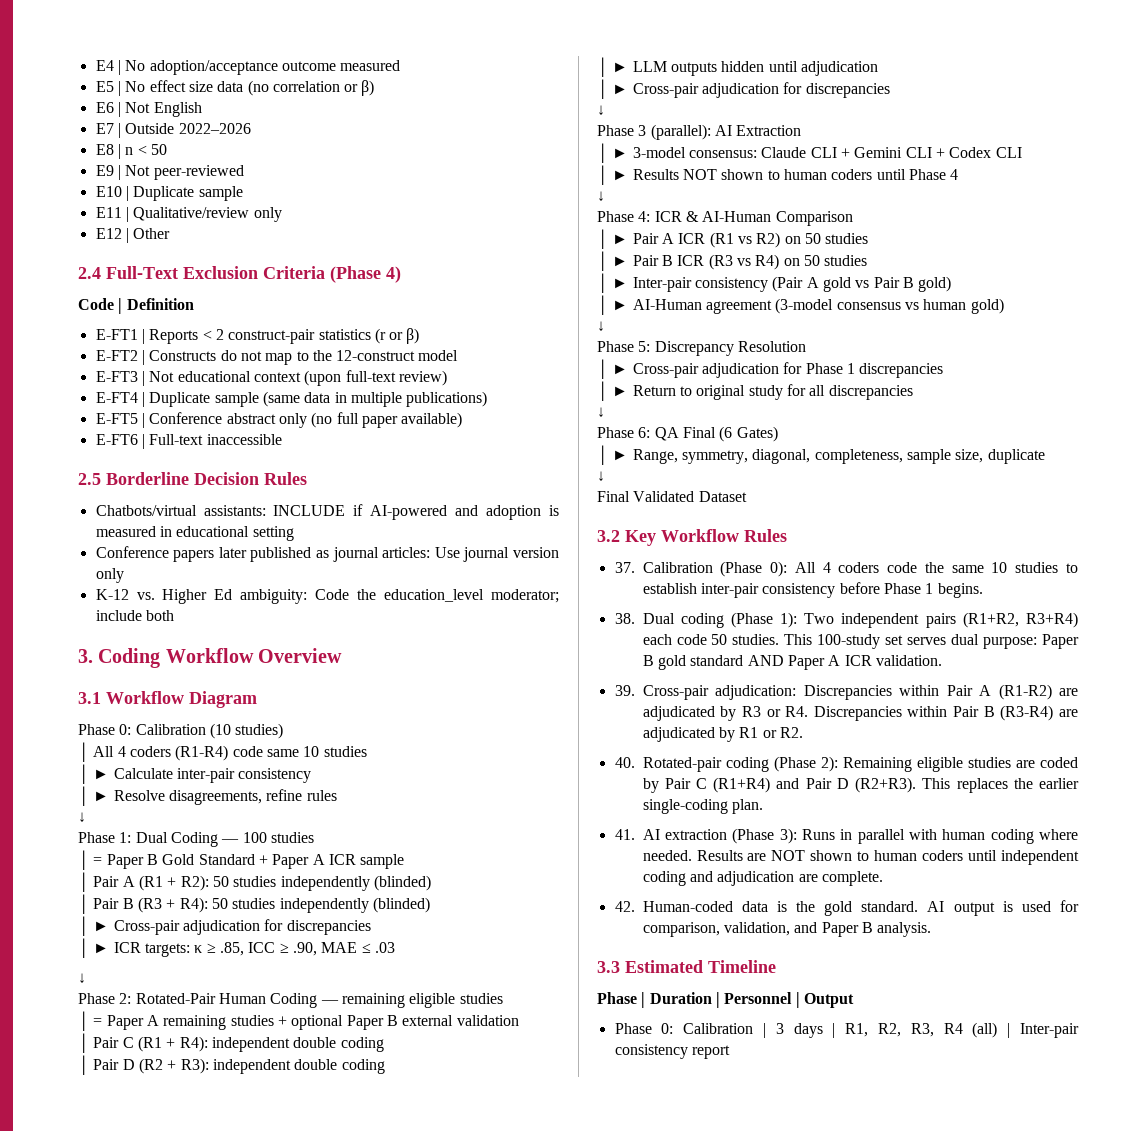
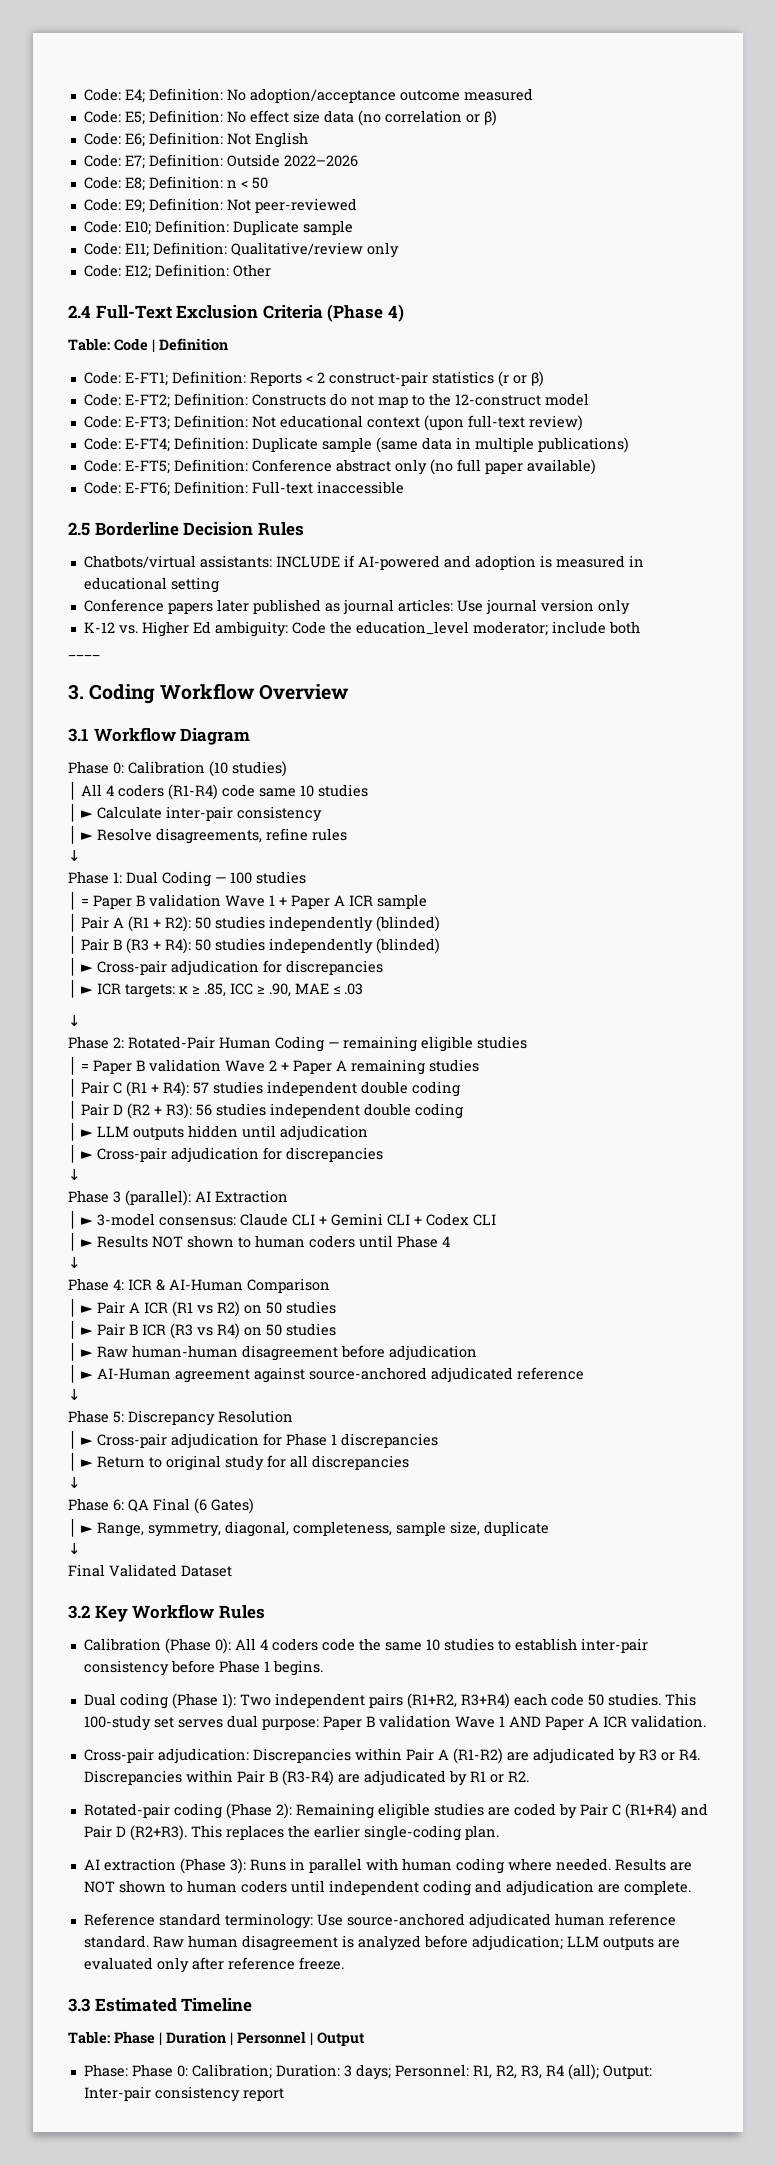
- E4 | No adoption/acceptance outcome measured
+ Code: E4; Definition: No adoption/acceptance outcome measured
- E5 | No effect size data (no correlation or β)
+ Code: E5; Definition: No effect size data (no correlation or β)
- E6 | Not English
+ Code: E6; Definition: Not English
- E7 | Outside 2022–2026
+ Code: E7; Definition: Outside 2022–2026
- E8 | n < 50
+ Code: E8; Definition: n < 50
- E9 | Not peer-reviewed
+ Code: E9; Definition: Not peer-reviewed
- E10 | Duplicate sample
+ Code: E10; Definition: Duplicate sample
- E11 | Qualitative/review only
+ Code: E11; Definition: Qualitative/review only
- E12 | Other
+ Code: E12; Definition: Other
- Code | Definition
+ Table: Code | Definition
- E-FT1 | Reports < 2 construct-pair statistics (r or β)
+ Code: E-FT1; Definition: Reports < 2 construct-pair statistics (r or β)
- E-FT2 | Constructs do not map to the 12-construct model
+ Code: E-FT2; Definition: Constructs do not map to the 12-construct model
- E-FT3 | Not educational context (upon full-text review)
+ Code: E-FT3; Definition: Not educational context (upon full-text review)
- E-FT4 | Duplicate sample (same data in multiple publications)
+ Code: E-FT4; Definition: Duplicate sample (same data in multiple publications)
- E-FT5 | Conference abstract only (no full paper available)
+ Code: E-FT5; Definition: Conference abstract only (no full paper available)
- E-FT6 | Full-text inaccessible
+ Code: E-FT6; Definition: Full-text inaccessible
+ ____
- │ = Paper B Gold Standard + Paper A ICR sample
+ │ = Paper B validation Wave 1 + Paper A ICR sample
- │ = Paper A remaining studies + optional Paper B external validation
+ │ = Paper B validation Wave 2 + Paper A remaining studies
- │ Pair C (R1 + R4): independent double coding
+ │ Pair C (R1 + R4): 57 studies independent double coding
- │ Pair D (R2 + R3): independent double coding
+ │ Pair D (R2 + R3): 56 studies independent double coding
- │ ► Inter-pair consistency (Pair A gold vs Pair B gold)
+ │ ► Raw human-human disagreement before adjudication
- │ ► AI-Human agreement (3-model consensus vs human gold)
+ │ ► AI-Human agreement against source-anchored adjudicated reference
- 37. Calibration (Phase 0): All 4 coders code the same 10 studies to establish inter-pair consistency before Phase 1 begins.
+ Calibration (Phase 0): All 4 coders code the same 10 studies to establish inter-pair consistency before Phase 1 begins.
- 38. Dual coding (Phase 1): Two independent pairs (R1+R2, R3+R4) each code 50 studies.
+ Dual coding (Phase 1): Two independent pairs (R1+R2, R3+R4) each code 50 studies.
- This 100-study set serves dual purpose: Paper B gold standard AND Paper A ICR validation.
+ This 100-study set serves dual purpose: Paper B validation Wave 1 AND Paper A ICR validation.
- 39. Cross-pair adjudication: Discrepancies within Pair A (R1-R2) are adjudicated by R3 or R4. Discrepancies within Pair B (R3-R4) are adjudicated by R1 or R2.
+ Cross-pair adjudication: Discrepancies within Pair A (R1-R2) are adjudicated by R3 or R4. Discrepancies within Pair B (R3-R4) are adjudicated by R1 or R2.
- 40. Rotated-pair coding (Phase 2): Remaining eligible studies are coded by Pair C (R1+R4) and Pair D (R2+R3).
+ Rotated-pair coding (Phase 2): Remaining eligible studies are coded by Pair C (R1+R4) and Pair D (R2+R3).
- 41. AI extraction (Phase 3): Runs in parallel with human coding where needed.
+ AI extraction (Phase 3): Runs in parallel with human coding where needed.
- 42. Human-coded data is the gold standard. AI output is used for comparison, validation, and Paper B analysis.
+ Reference standard terminology: Use source-anchored adjudicated human reference standard. Raw human disagreement is analyzed before adjudication; LLM outputs are evaluated only after reference freeze.
- Phase | Duration | Personnel | Output
+ Table: Phase | Duration | Personnel | Output
- Phase 0: Calibration | 3 days | R1, R2, R3, R4 (all) | Inter-pair consistency report
+ Phase: Phase 0: Calibration; Duration: 3 days; Personnel: R1, R2, R3, R4 (all); Output: Inter-pair consistency report

